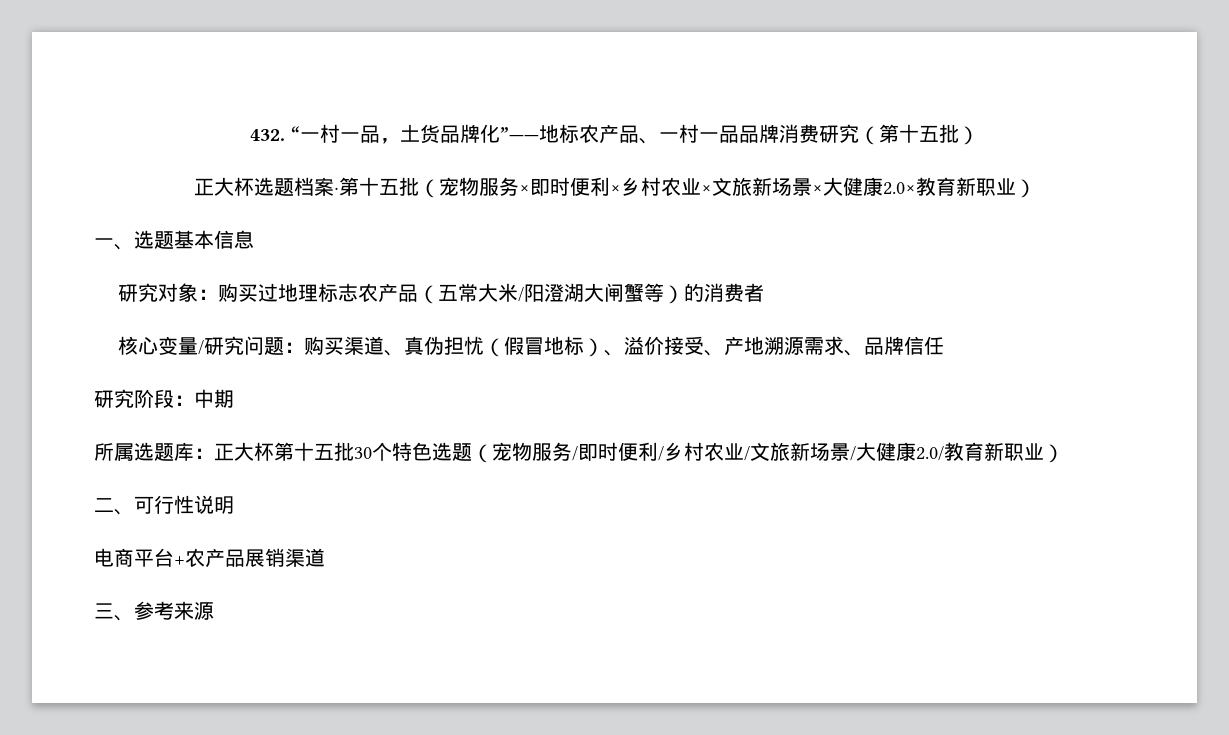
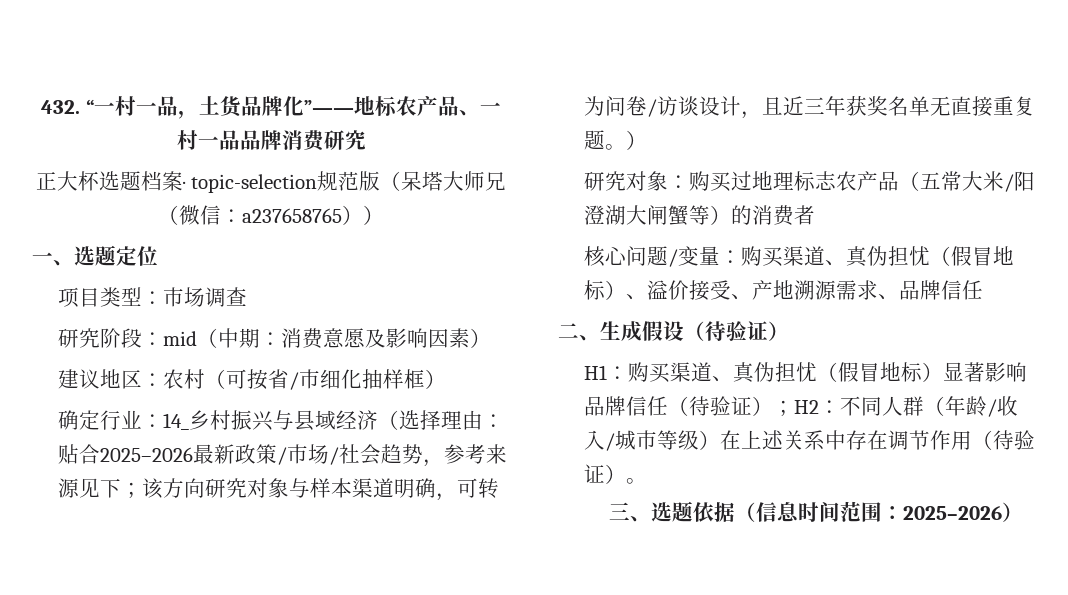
- 432. “一村一品，土货品牌化”——地标农产品、一村一品品牌消费研究（第十五批）
+ 432. “一村一品，土货品牌化”——地标农产品、一村一品品牌消费研究
- 正大杯选题档案·第十五批（宠物服务×即时便利×乡村农业×文旅新场景×大健康2.0×教育新职业）
- 一、选题基本信息
+ 正大杯选题档案· topic-selection规范版（呆塔大师兄（微信：a237658765））
+ 一、选题定位
+ 项目类型：市场调查
+ 研究阶段：mid（中期：消费意愿及影响因素）
+ 建议地区：农村（可按省/市细化抽样框）
+ 确定行业：14_乡村振兴与县域经济（选择理由：贴合2025–2026最新政策/市场/社会趋势，参考来源见下；该方向研究对象与样本渠道明确，可转为问卷/访谈设计，且近三年获奖名单无直接重复题。）
- 核心变量/研究问题：购买渠道、真伪担忧（假冒地标）、溢价接受、产地溯源需求、品牌信任
+ 核心问题/变量：购买渠道、真伪担忧（假冒地标）、溢价接受、产地溯源需求、品牌信任
- 研究阶段：中期
- 所属选题库：正大杯第十五批30个特色选题（宠物服务/即时便利/乡村农业/文旅新场景/大健康2.0/教育新职业）
- 二、可行性说明
- 电商平台+农产品展销渠道
- 三、参考来源
+ 二、生成假设（待验证）
+ H1：购买渠道、真伪担忧（假冒地标）显著影响品牌信任（待验证）；H2：不同人群（年龄/收入/城市等级）在上述关系中存在调节作用（待验证）。
+ 三、选题依据（信息时间范围：2025–2026）

